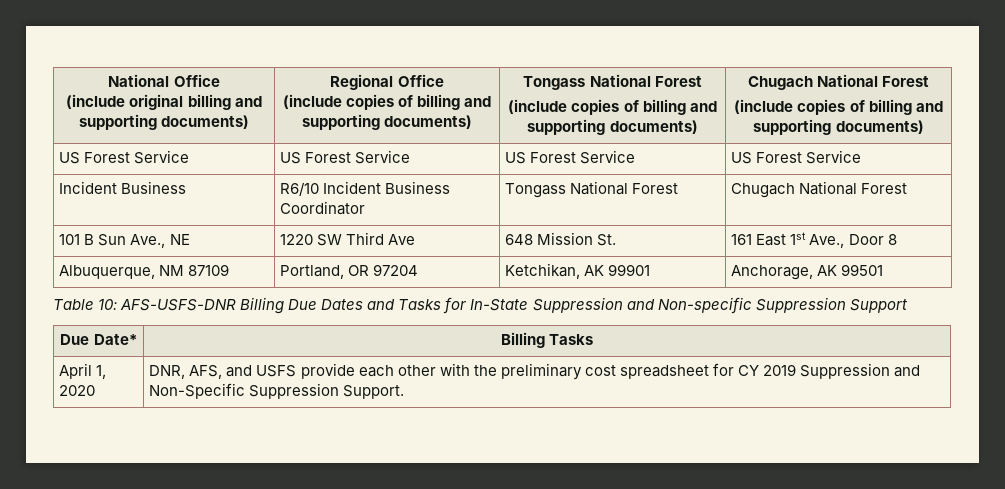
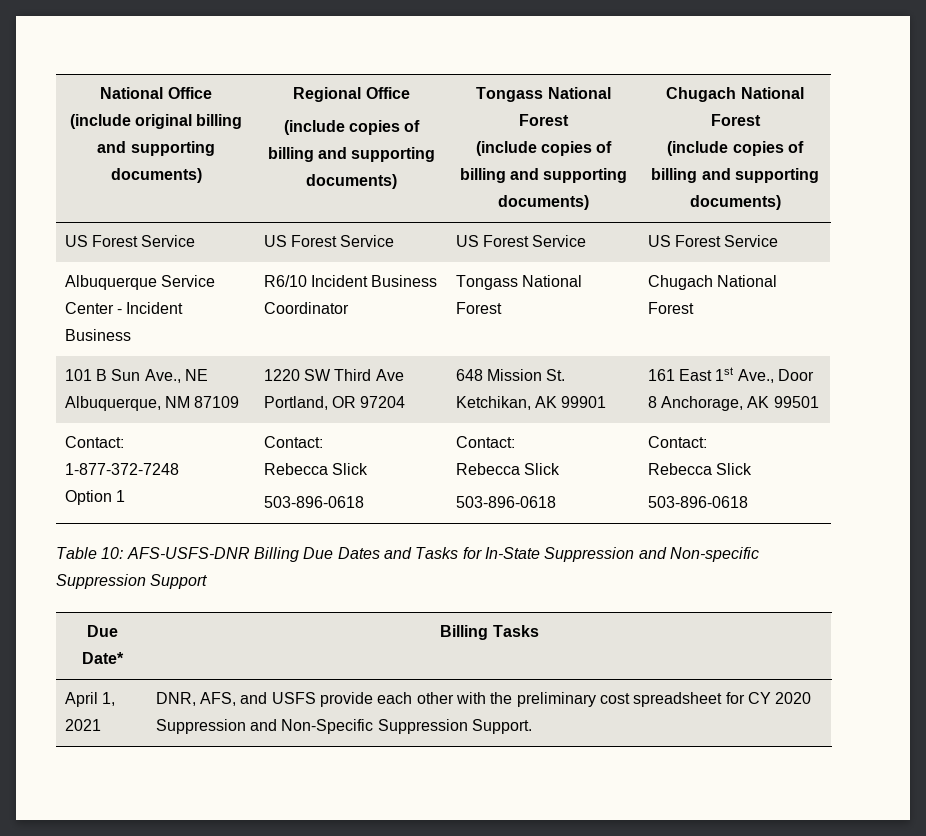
- Incident Business | R6/10 Incident Business Coordinator | Tongass National Forest | Chugach National Forest
+ Albuquerque Service Center - Incident Business | R6/10 Incident Business Coordinator | Tongass National Forest | Chugach National Forest
- 101 B Sun Ave., NE | 1220 SW Third Ave | 648 Mission St. | 161 East 1st Ave., Door 8
- Albuquerque, NM 87109 | Portland, OR 97204 | Ketchikan, AK 99901 | Anchorage, AK 99501
+ 101 B Sun Ave., NE Albuquerque, NM 87109 | 1220 SW Third Ave Portland, OR 97204 | 648 Mission St. Ketchikan, AK 99901 | 161 East 1st Ave., Door 8 Anchorage, AK 99501
+ Contact:
+ 1-877-372-7248
+ Option 1 | Contact:
+ Rebecca Slick
+ 503-896-0618 | Contact:
+ Rebecca Slick
+ 503-896-0618 | Contact:
+ Rebecca Slick
+ 503-896-0618
- April 1, 2020 | DNR, AFS, and USFS provide each other with the preliminary cost spreadsheet for CY 2019 Suppression and Non-Specific Suppression Support.
+ April 1, 2021 | DNR, AFS, and USFS provide each other with the preliminary cost spreadsheet for CY 2020 Suppression and Non-Specific Suppression Support.

